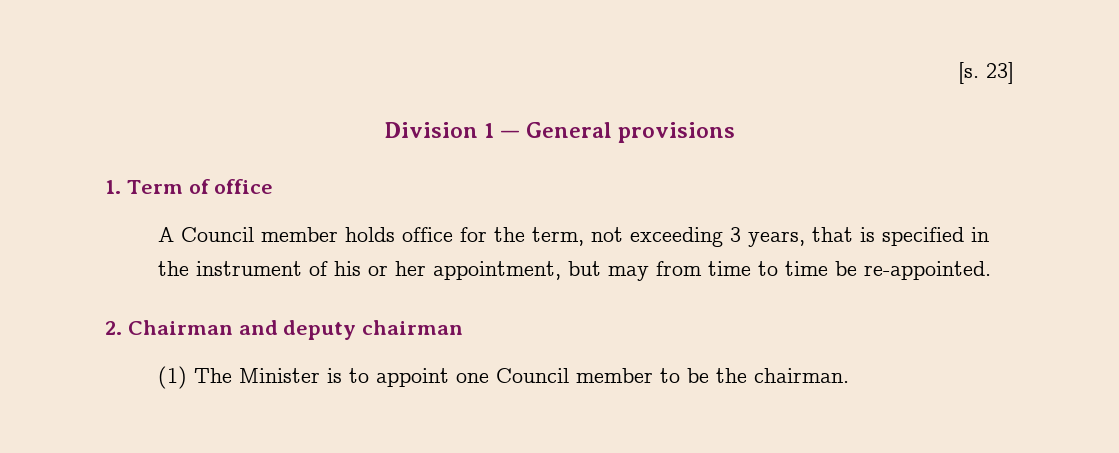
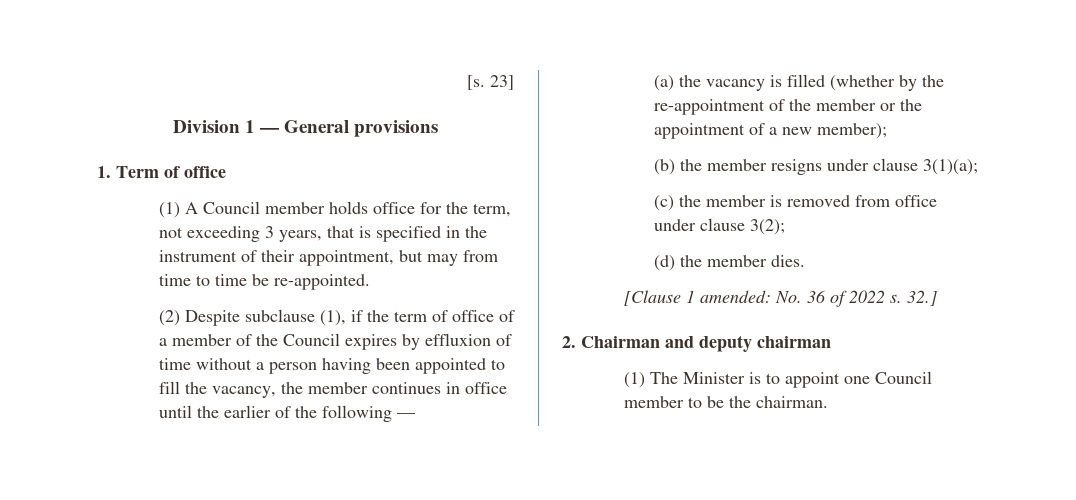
- A Council member holds office for the term, not exceeding 3 years, that is specified in the instrument of his or her appointment, but may from time to time be re-appointed.
+ (1) A Council member holds office for the term, not exceeding 3 years, that is specified in the instrument of their appointment, but may from time to time be re-appointed.
+ (2) Despite subclause (1), if the term of office of a member of the Council expires by effluxion of time without a person having been appointed to fill the vacancy, the member continues in office until the earlier of the following —
+ (a) the vacancy is filled (whether by the re-appointment of the member or the appointment of a new member);
+ (b) the member resigns under clause 3(1)(a);
+ (c) the member is removed from office under clause 3(2);
+ (d) the member dies.
+ [Clause 1 amended: No. 36 of 2022 s. 32.]

